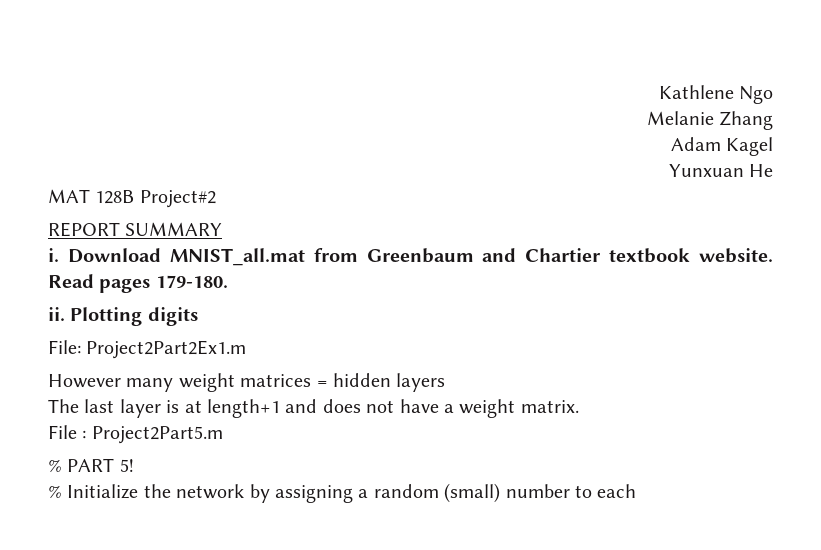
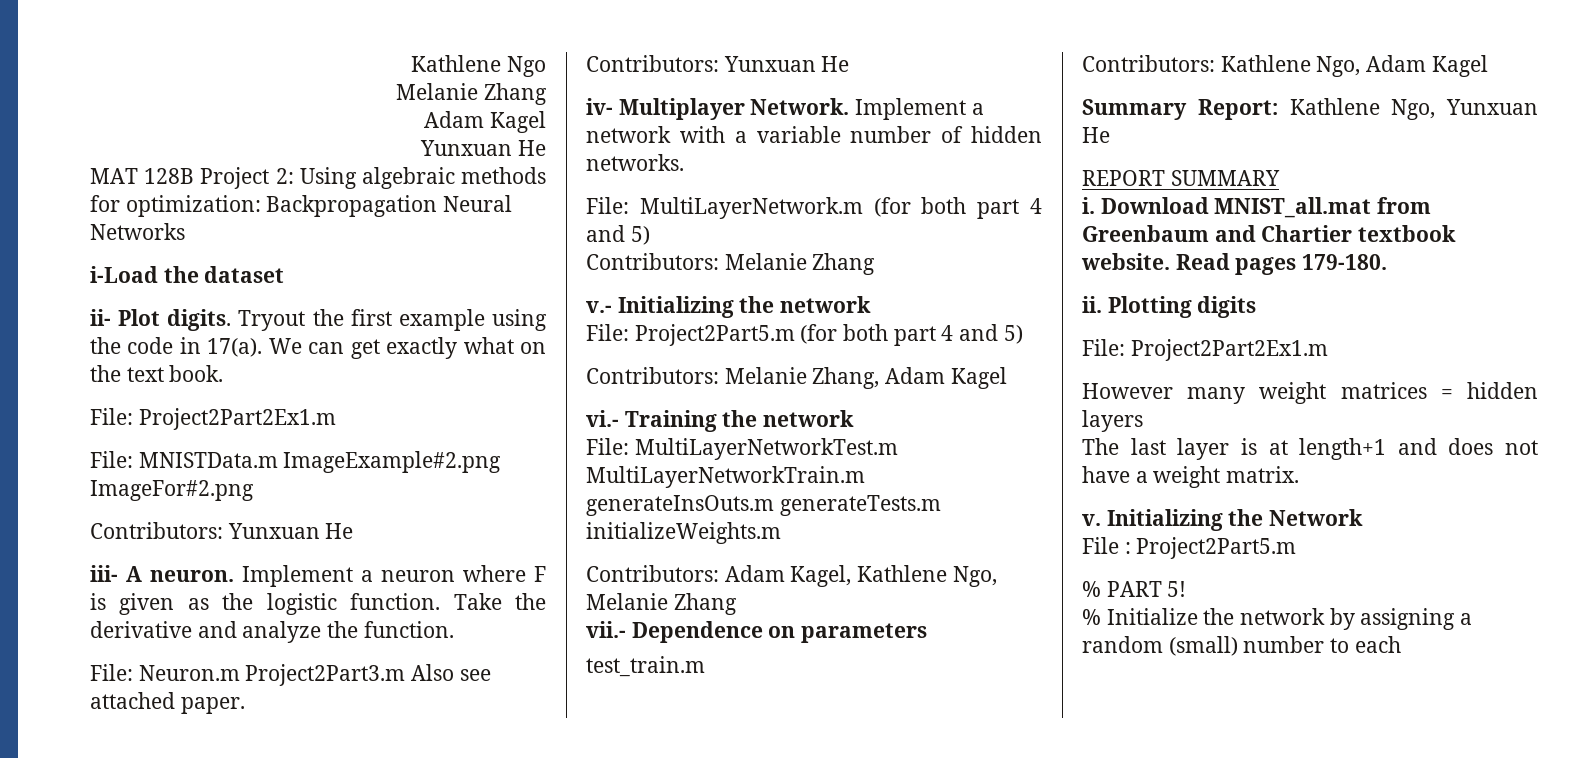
- MAT 128B Project#2
+ MAT 128B Project 2: Using algebraic methods for optimization: Backpropagation Neural Networks
+ i-Load the dataset
+ ii- Plot digits. Tryout the first example using the code in 17(a). We can get exactly what on the text book.
+ File: Project2Part2Ex1.m
+ File: MNISTData.m ImageExample#2.png ImageFor#2.png
+ Contributors: Yunxuan He
+ iii- A neuron. Implement a neuron where F is given as the logistic function. Take the derivative and analyze the function.
+ File: Neuron.m Project2Part3.m Also see attached paper.
+ Contributors: Yunxuan He
+ iv- Multiplayer Network. Implement a network with a variable number of hidden networks.
+ File: MultiLayerNetwork.m (for both part 4 and 5)
+ Contributors: Melanie Zhang
+ v.- Initializing the network
+ File: Project2Part5.m (for both part 4 and 5)
+ Contributors: Melanie Zhang, Adam Kagel
+ vi.- Training the network
+ File: MultiLayerNetworkTest.m MultiLayerNetworkTrain.m generateInsOuts.m generateTests.m initializeWeights.m
+ Contributors: Adam Kagel, Kathlene Ngo, Melanie Zhang
+ vii.- Dependence on parameters
+ test_train.m
+ Contributors: Kathlene Ngo, Adam Kagel
+ Summary Report: Kathlene Ngo, Yunxuan He
+ v. Initializing the Network

